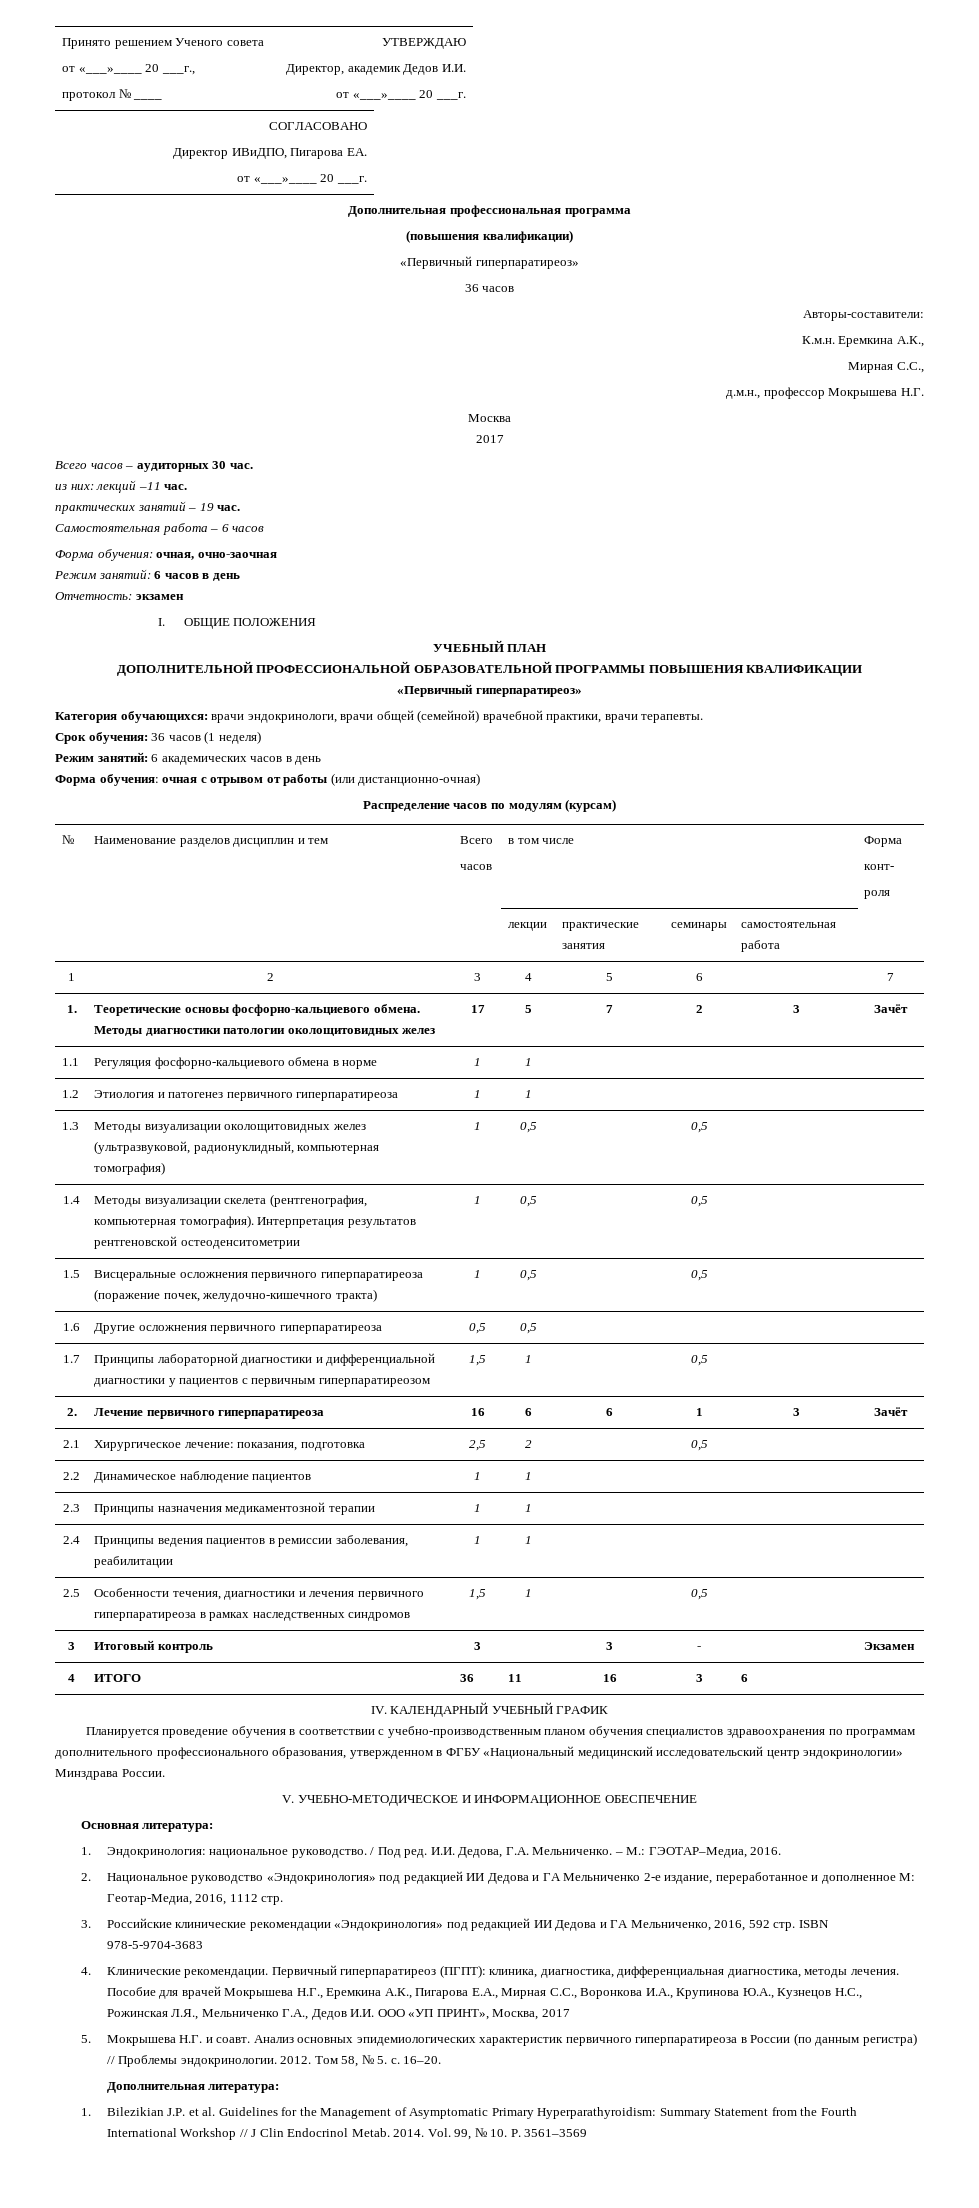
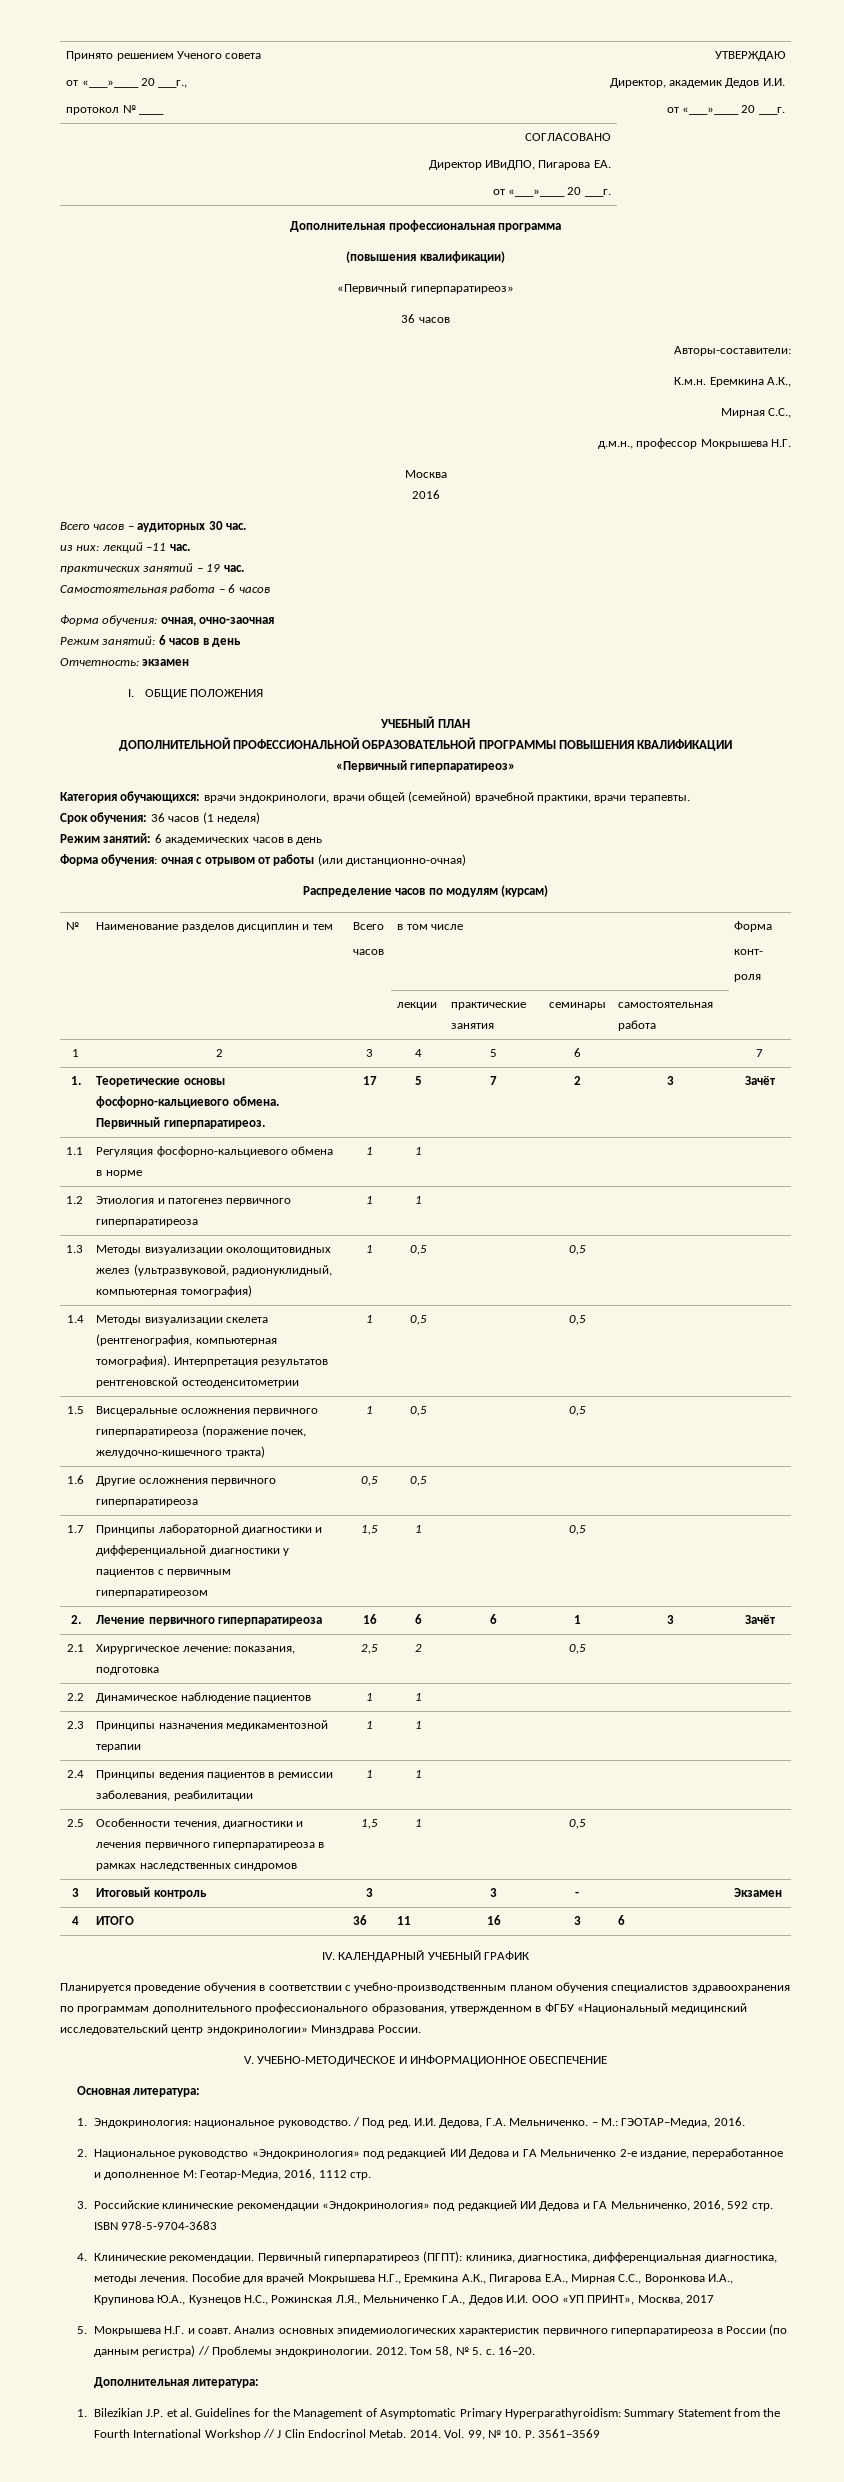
  Москва
- 2017
+ 2016
- 1. | Теоретические основы фосфорно-кальциевого обмена. Методы диагностики патологии околощитовидных желез | 17 | 5 | 7 | 2 | 3 | Зачёт
+ 1. | Теоретические основы фосфорно-кальциевого обмена. Первичный гиперпаратиреоз. | 17 | 5 | 7 | 2 | 3 | Зачёт

